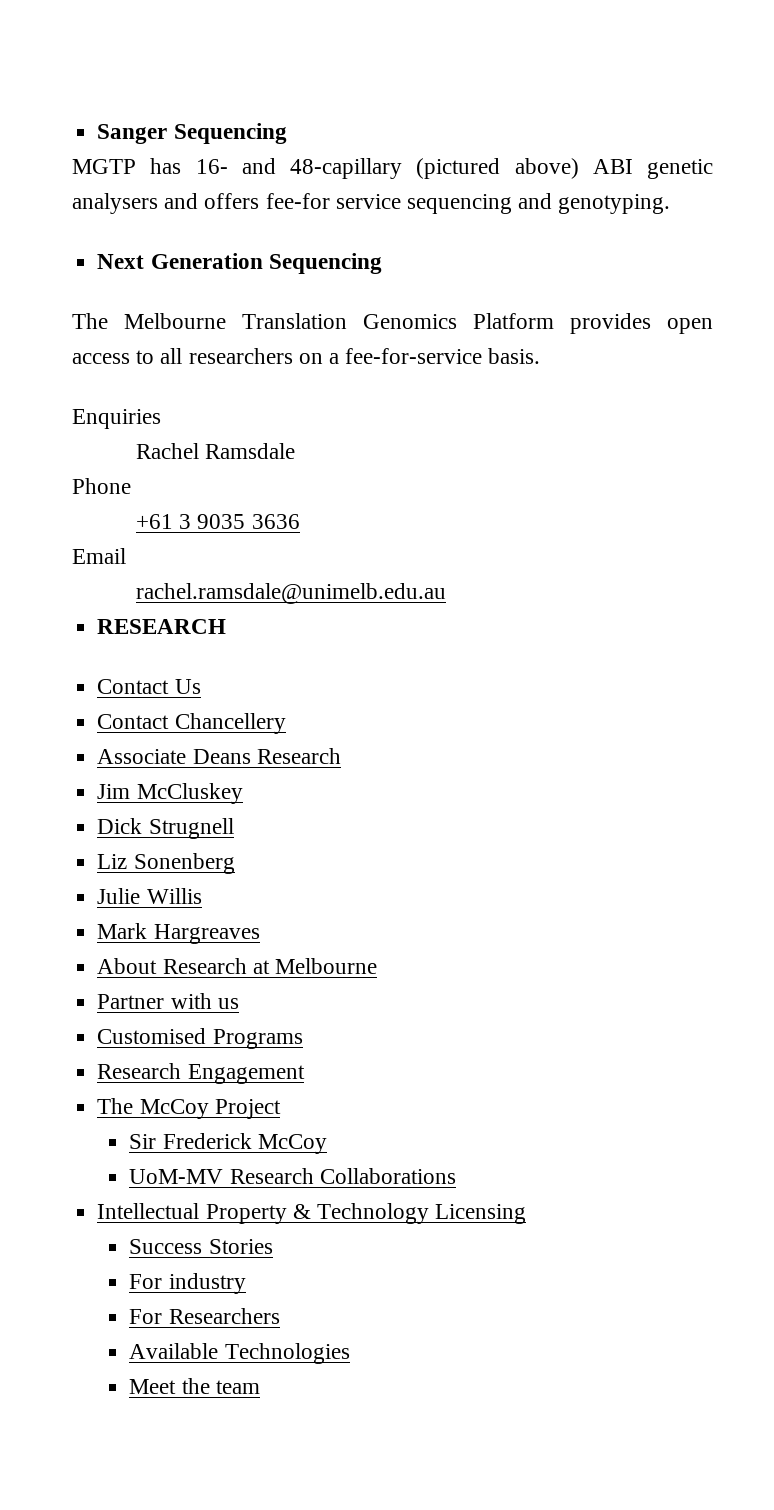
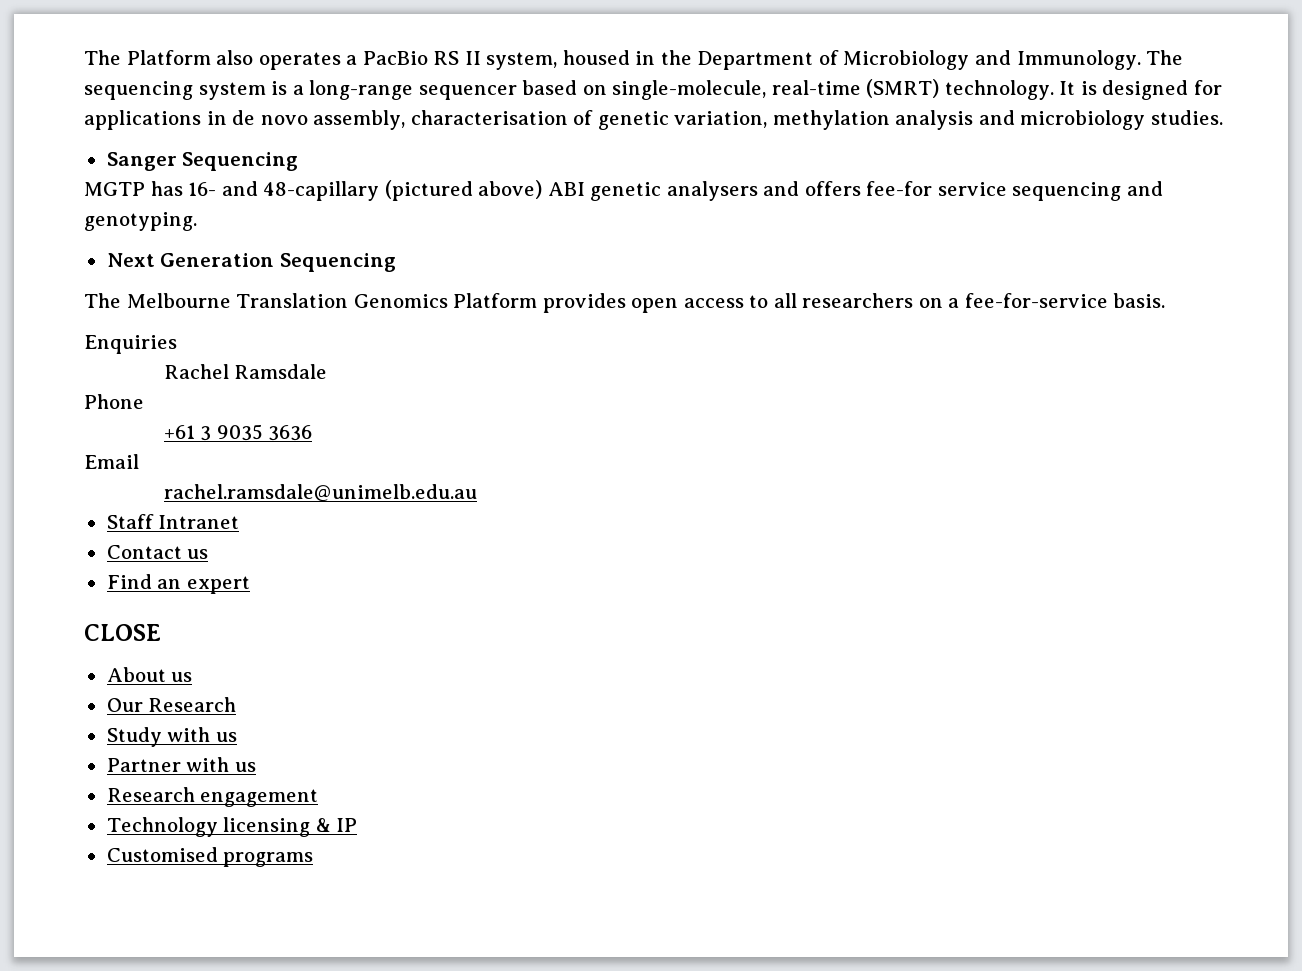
+ The Platform also operates a PacBio RS II system, housed in the Department of Microbiology and Immunology. The sequencing system is a long-range sequencer based on single-molecule, real-time (SMRT) technology. It is designed for applications in de novo assembly, characterisation of genetic variation, methylation analysis and microbiology studies.
- RESEARCH
- Contact Us
- Contact Chancellery
- Associate Deans Research
- Jim McCluskey
- Dick Strugnell
- Liz Sonenberg
- Julie Willis
- Mark Hargreaves
- About Research at Melbourne
+ Staff Intranet
+ Contact us
+ Find an expert
+ CLOSE
+ About us
+ Our Research
+ Study with us
  Partner with us
- Customised Programs
- Research Engagement
- The McCoy Project
- Sir Frederick McCoy
- UoM-MV Research Collaborations
- Intellectual Property & Technology Licensing
- Success Stories
- For industry
- For Researchers
- Available Technologies
- Meet the team
+ Research engagement
+ Technology licensing & IP
+ Customised programs

